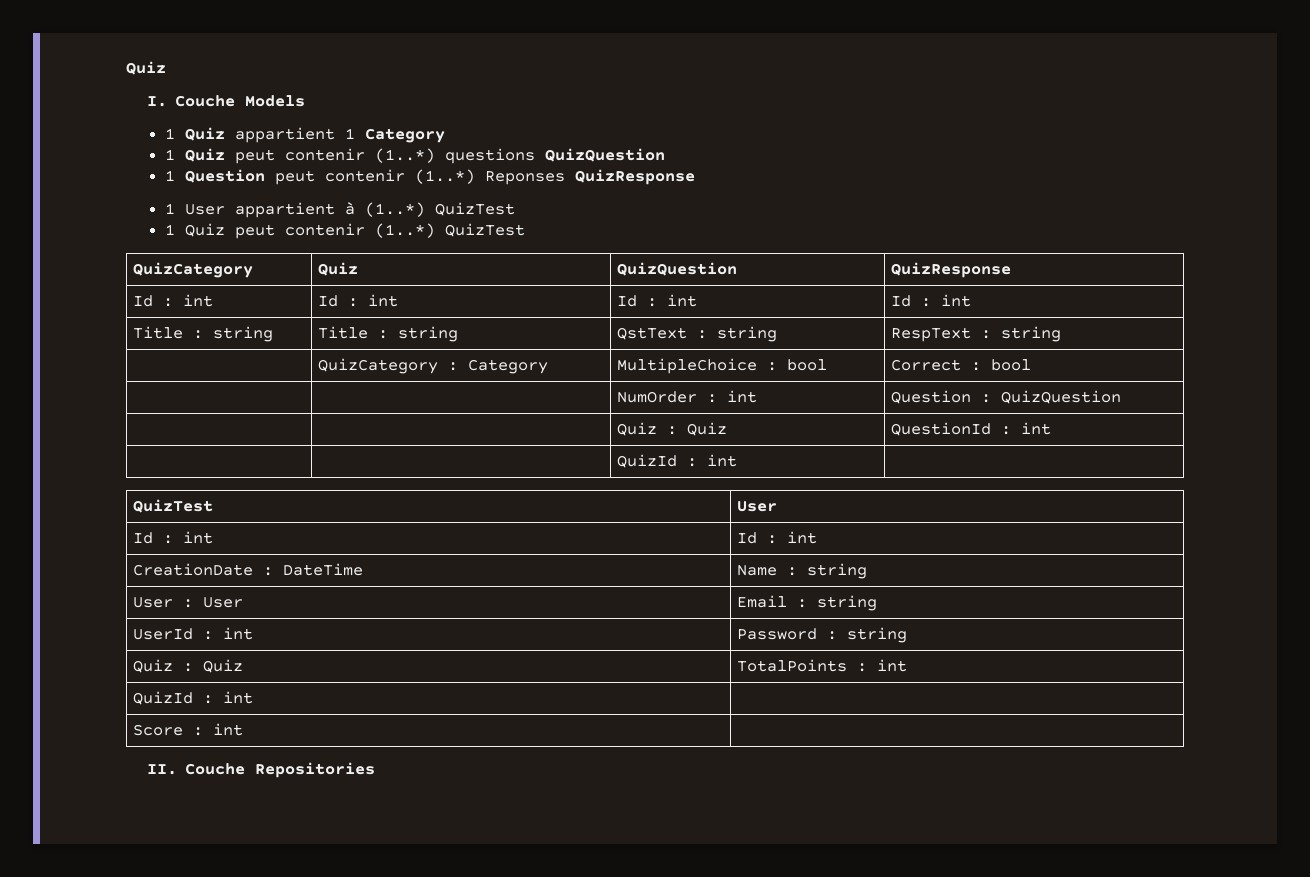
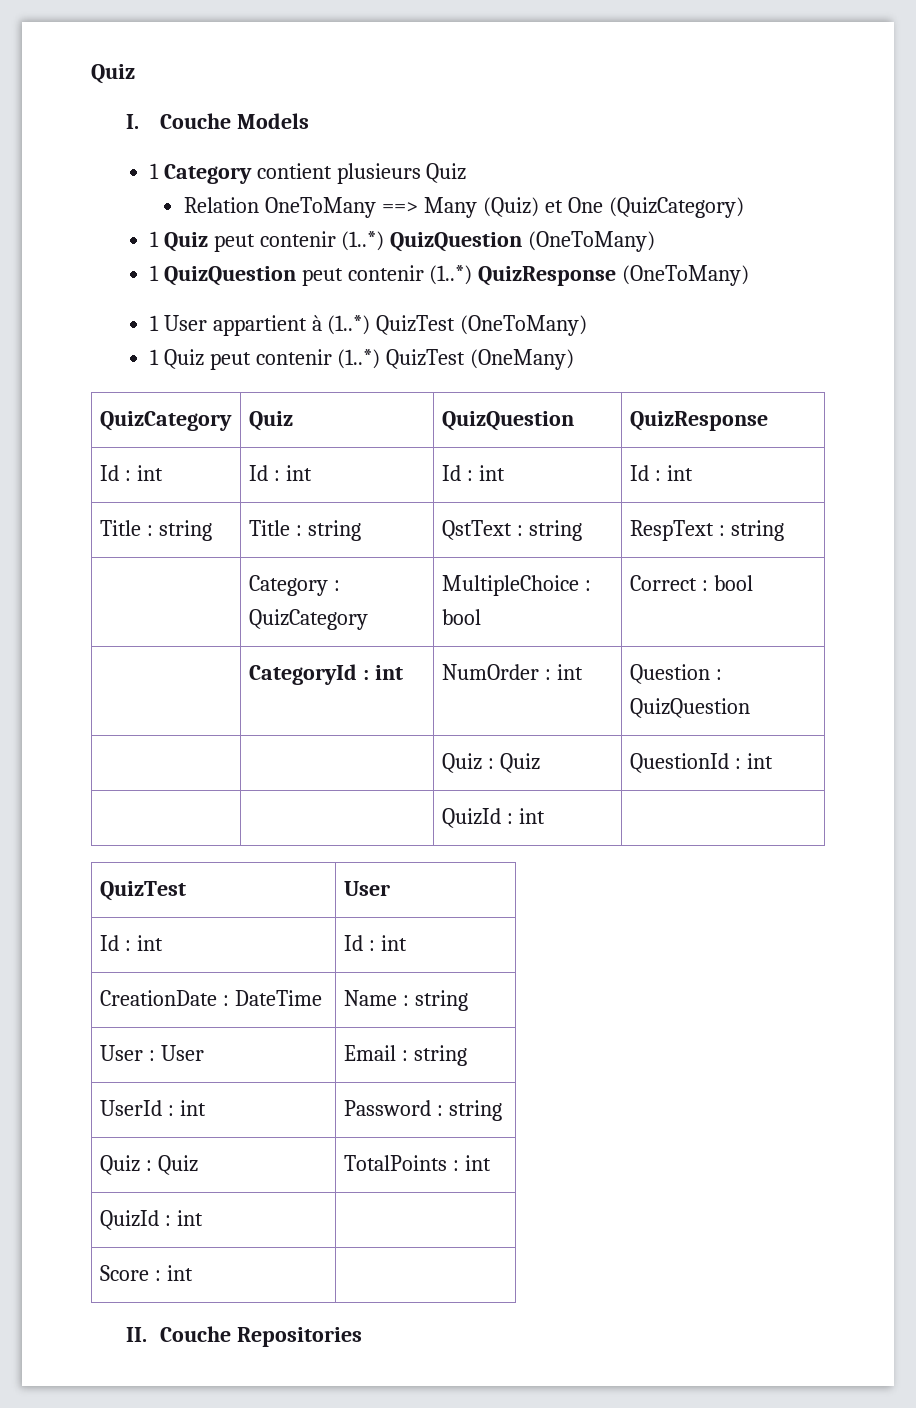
- 1 Quiz appartient 1 Category
- 1 Quiz peut contenir (1..*) questions QuizQuestion
- 1 Question peut contenir (1..*) Reponses QuizResponse
+ 1 Category contient plusieurs Quiz
+ Relation OneToMany ==> Many (Quiz) et One (QuizCategory)
+ 1 Quiz peut contenir (1..*) QuizQuestion (OneToMany)
+ 1 QuizQuestion peut contenir (1..*) QuizResponse (OneToMany)
- 1 User appartient à (1..*) QuizTest
+ 1 User appartient à (1..*) QuizTest (OneToMany)
- 1 Quiz peut contenir (1..*) QuizTest
+ 1 Quiz peut contenir (1..*) QuizTest (OneMany)
- | QuizCategory : Category | MultipleChoice : bool | Correct : bool
+ | Category : QuizCategory | MultipleChoice : bool | Correct : bool
- | | NumOrder : int | Question : QuizQuestion
+ | CategoryId : int | NumOrder : int | Question : QuizQuestion

